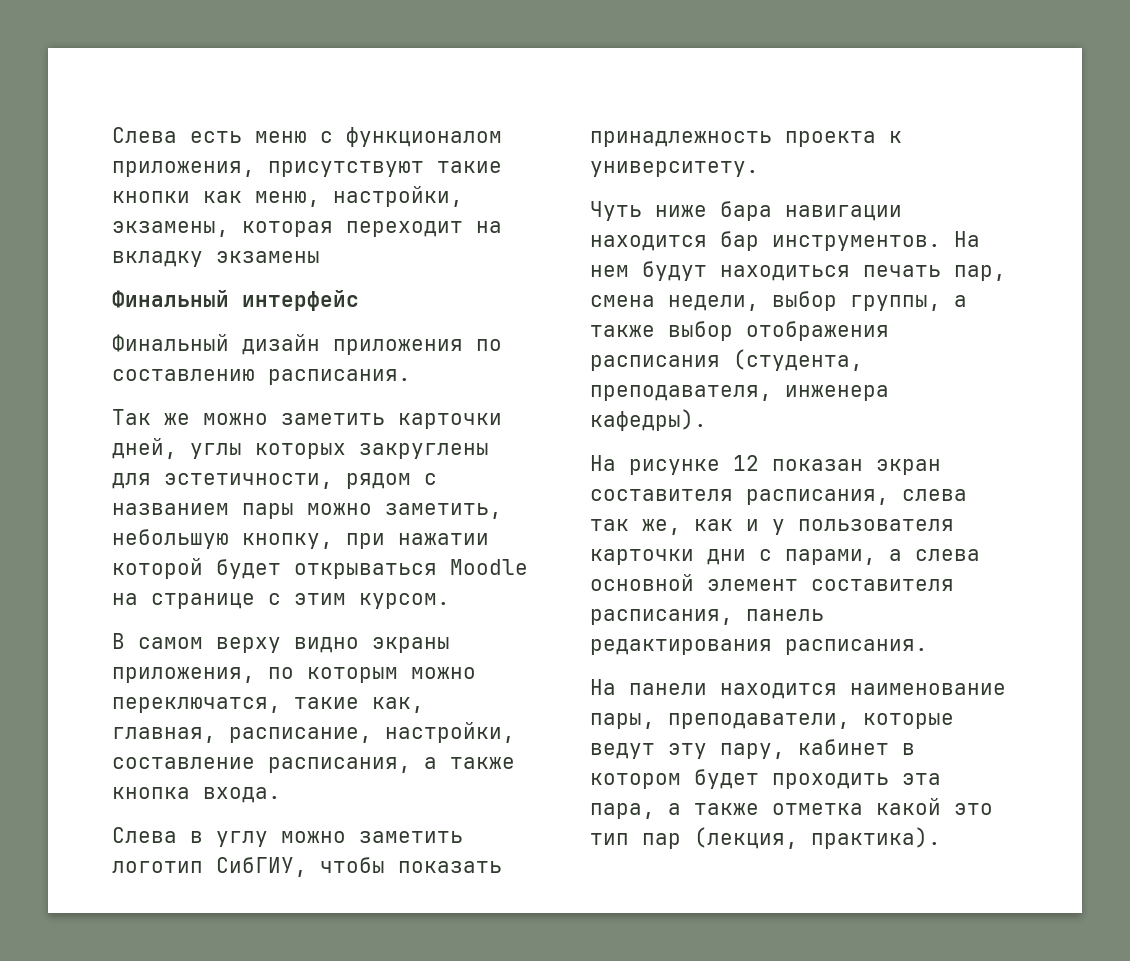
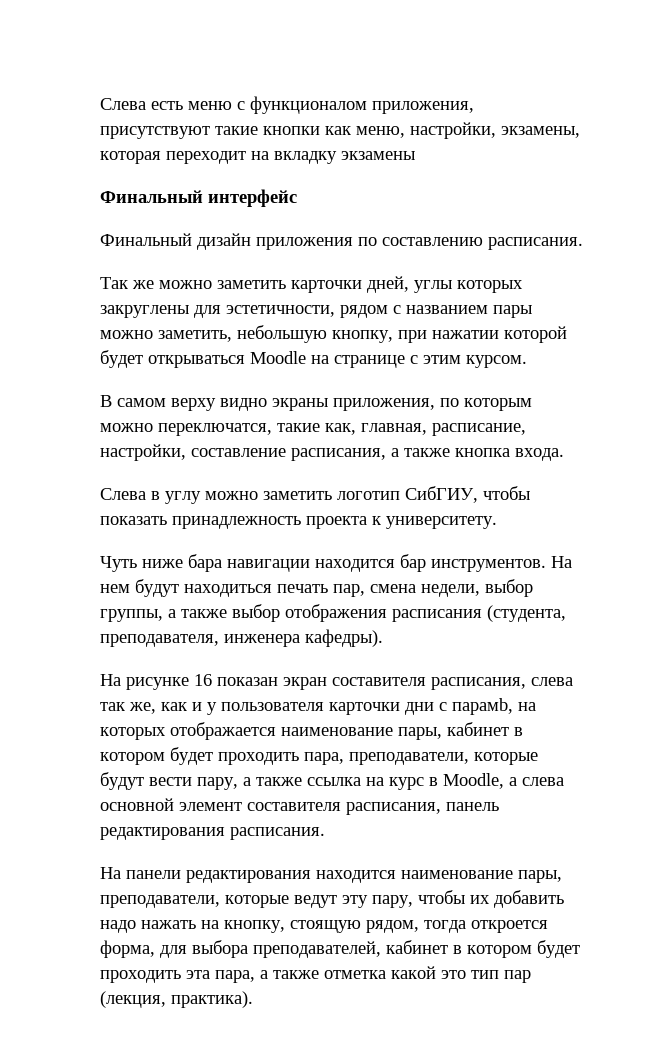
- На рисунке 12 показан экран составителя расписания, слева так же, как и у пользователя карточки дни с парами, а слева основной элемент составителя расписания, панель редактирования расписания.
+ На рисунке 16 показан экран составителя расписания, слева так же, как и у пользователя карточки дни с парамb, на которых отображается наименование пары, кабинет в котором будет проходить пара, преподаватели, которые будут вести пару, а также ссылка на курс в Moodle, а слева основной элемент составителя расписания, панель редактирования расписания.
- На панели находится наименование пары, преподаватели, которые ведут эту пару, кабинет в котором будет проходить эта пара, а также отметка какой это тип пар (лекция, практика).
+ На панели редактирования находится наименование пары, преподаватели, которые ведут эту пару, чтобы их добавить надо нажать на кнопку, стоящую рядом, тогда откроется форма, для выбора преподавателей, кабинет в котором будет проходить эта пара, а также отметка какой это тип пар (лекция, практика).

